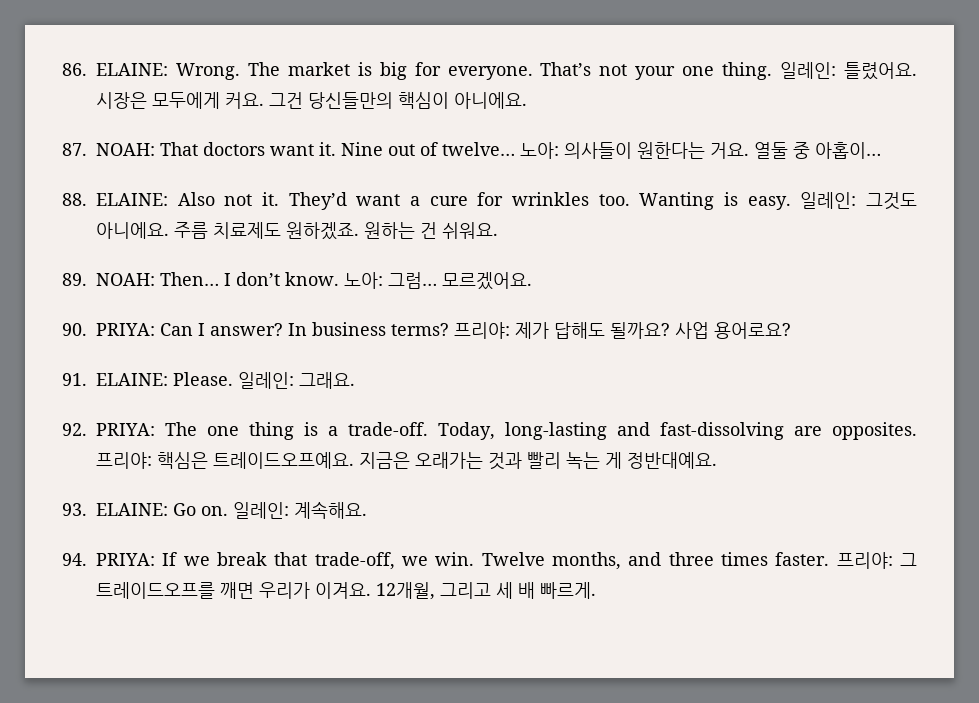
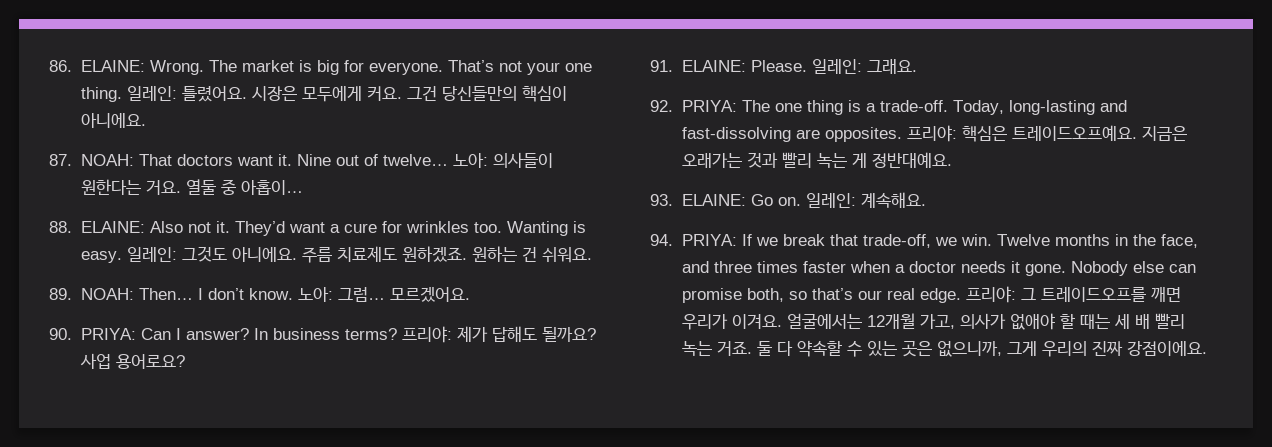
- Twelve months, and three times faster.
+ Twelve months in the face, and three times faster when a doctor needs it gone. Nobody else can promise both, so that’s our real edge.
- 12개월, 그리고 세 배 빠르게.
+ 얼굴에서는 12개월 가고, 의사가 없애야 할 때는 세 배 빨리 녹는 거죠. 둘 다 약속할 수 있는 곳은 없으니까, 그게 우리의 진짜 강점이에요.

